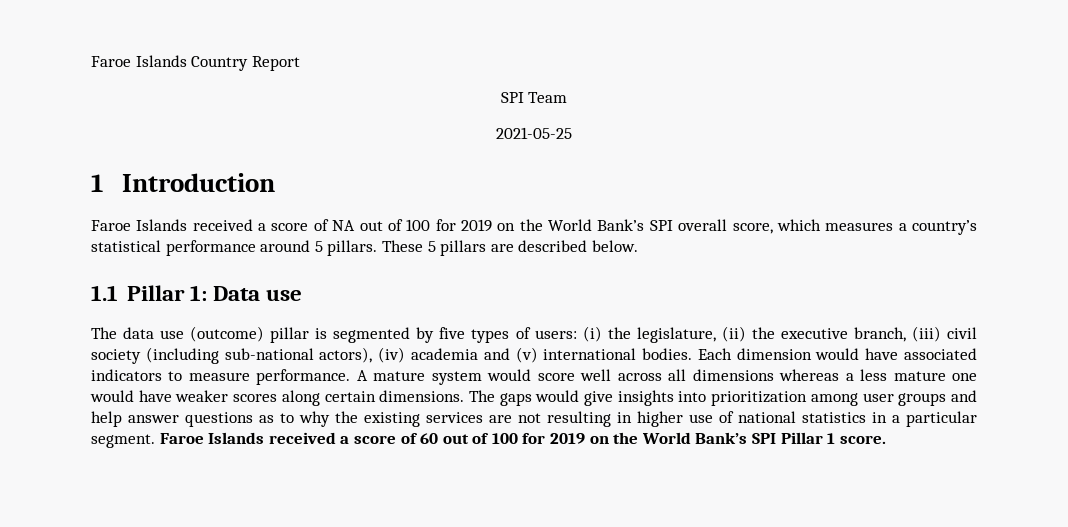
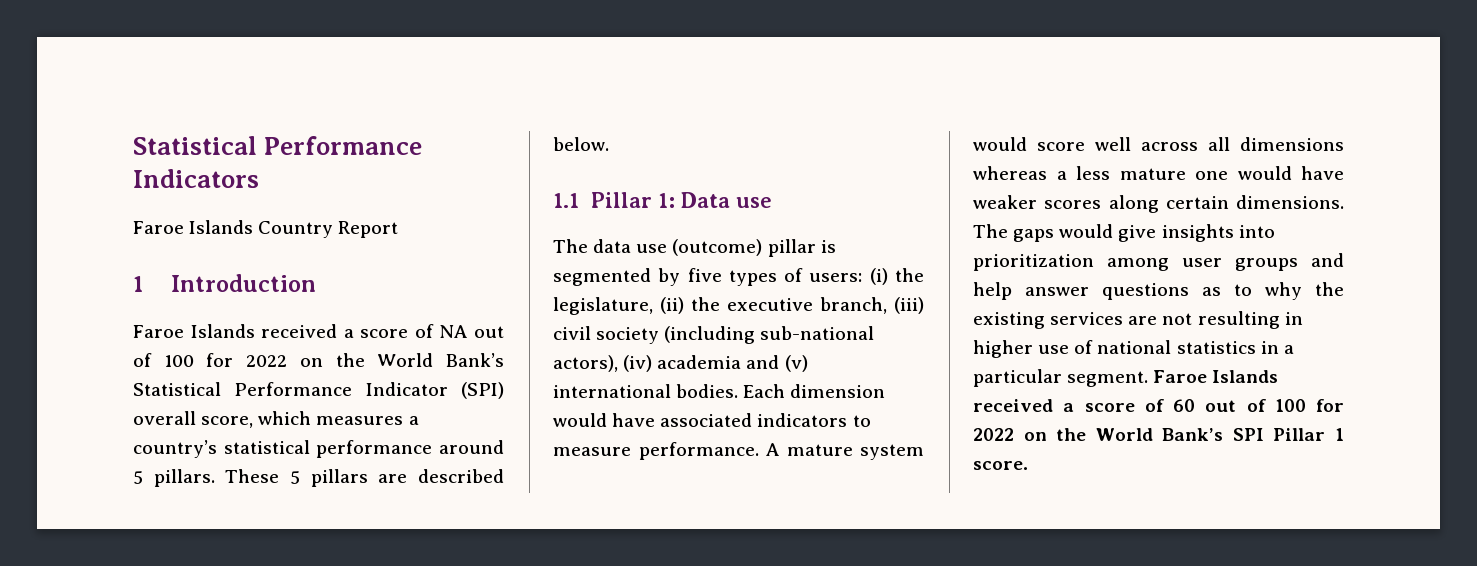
+ Statistical Performance Indicators
- SPI Team
- 2021-05-25
- Faroe Islands received a score of NA out of 100 for 2019 on the World Bank’s SPI overall score, which measures a country’s statistical performance around 5 pillars.
+ Faroe Islands received a score of NA out of 100 for 2022 on the World Bank’s Statistical Performance Indicator (SPI) overall score, which measures a country’s statistical performance around 5 pillars.
- Faroe Islands received a score of 60 out of 100 for 2019 on the World Bank’s SPI Pillar 1 score.
+ Faroe Islands received a score of 60 out of 100 for 2022 on the World Bank’s SPI Pillar 1 score.

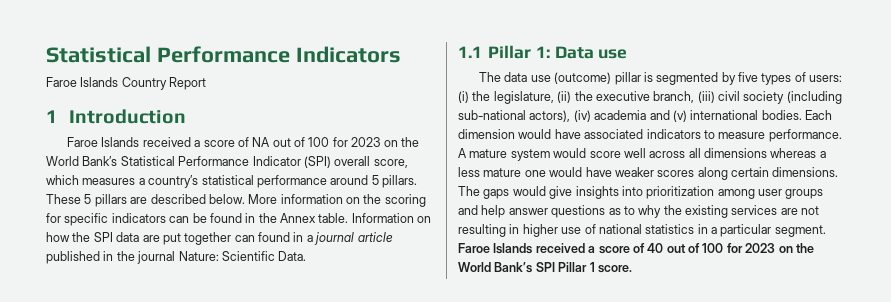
- Faroe Islands received a score of NA out of 100 for 2022 on the World Bank’s Statistical Performance Indicator (SPI) overall score, which measures a country’s statistical performance around 5 pillars.
+ Faroe Islands received a score of NA out of 100 for 2023 on the World Bank’s Statistical Performance Indicator (SPI) overall score, which measures a country’s statistical performance around 5 pillars.
+ More information on the scoring for specific indicators can be found in the Annex table. Information on how the SPI data are put together can found in a journal article published in the journal Nature: Scientific Data.
- Faroe Islands received a score of 60 out of 100 for 2022 on the World Bank’s SPI Pillar 1 score.
+ Faroe Islands received a score of 40 out of 100 for 2023 on the World Bank’s SPI Pillar 1 score.

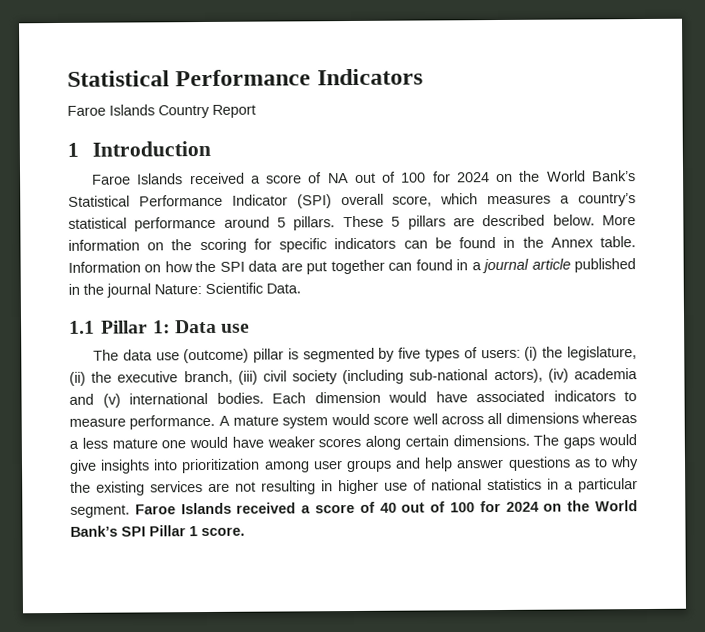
- Faroe Islands received a score of NA out of 100 for 2023 on the World Bank’s Statistical Performance Indicator (SPI) overall score, which measures a country’s statistical performance around 5 pillars.
+ Faroe Islands received a score of NA out of 100 for 2024 on the World Bank’s Statistical Performance Indicator (SPI) overall score, which measures a country’s statistical performance around 5 pillars.
- Faroe Islands received a score of 40 out of 100 for 2023 on the World Bank’s SPI Pillar 1 score.
+ Faroe Islands received a score of 40 out of 100 for 2024 on the World Bank’s SPI Pillar 1 score.

